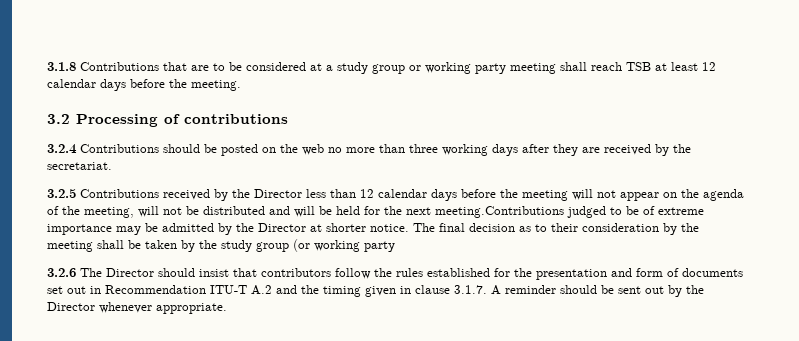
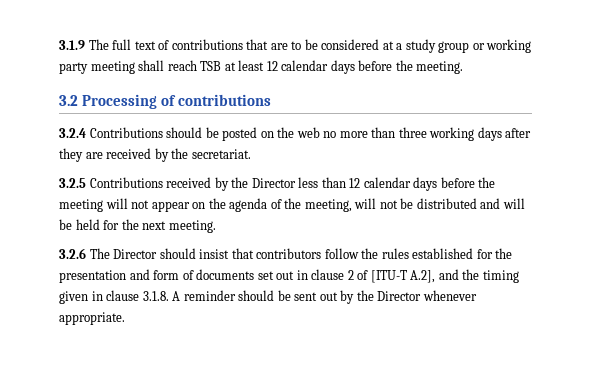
- 3.1.8 Contributions that are to be considered at a study group or working party meeting shall reach TSB at least 12 calendar days before the meeting.
+ 3.1.9 The full text of contributions that are to be considered at a study group or working party meeting shall reach TSB at least 12 calendar days before the meeting.
- 3.2.5 Contributions received by the Director less than 12 calendar days before the meeting will not appear on the agenda of the meeting, will not be distributed and will be held for the next meeting.Contributions judged to be of extreme importance may be admitted by the Director at shorter notice. The final decision as to their consideration by the meeting shall be taken by the study group (or working party
+ 3.2.5 Contributions received by the Director less than 12 calendar days before the meeting will not appear on the agenda of the meeting, will not be distributed and will be held for the next meeting.
- 3.2.6 The Director should insist that contributors follow the rules established for the presentation and form of documents set out in Recommendation ITU-T A.2 and the timing given in clause 3.1.7. A reminder should be sent out by the Director whenever appropriate.
+ 3.2.6 The Director should insist that contributors follow the rules established for the presentation and form of documents set out in clause 2 of [ITU-T A.2], and the timing given in clause 3.1.8. A reminder should be sent out by the Director whenever appropriate.

